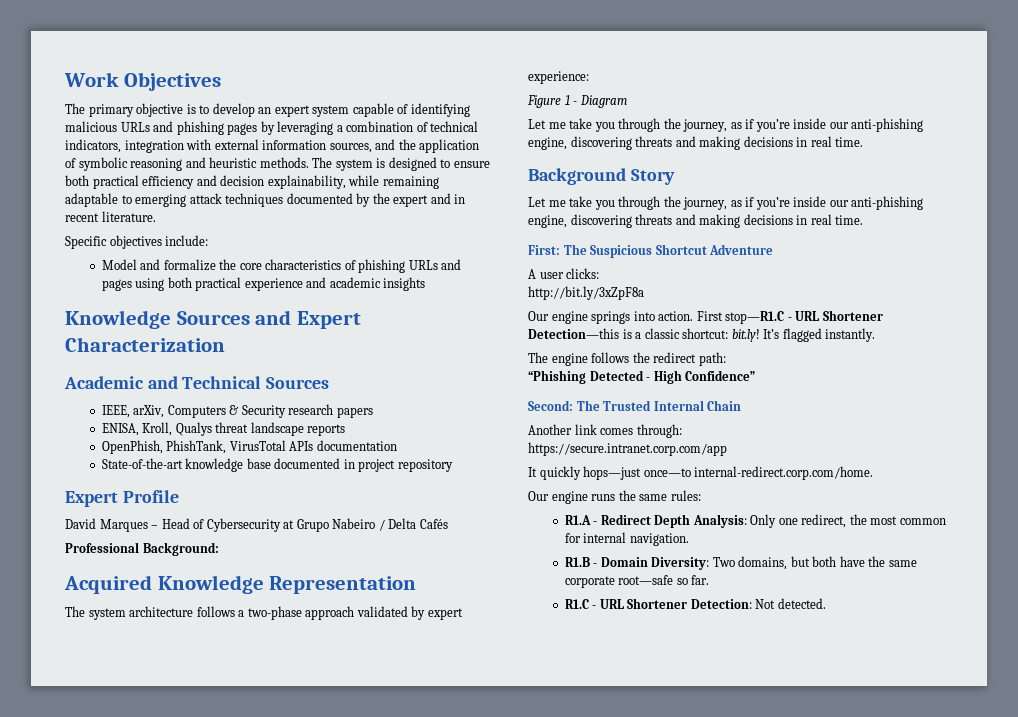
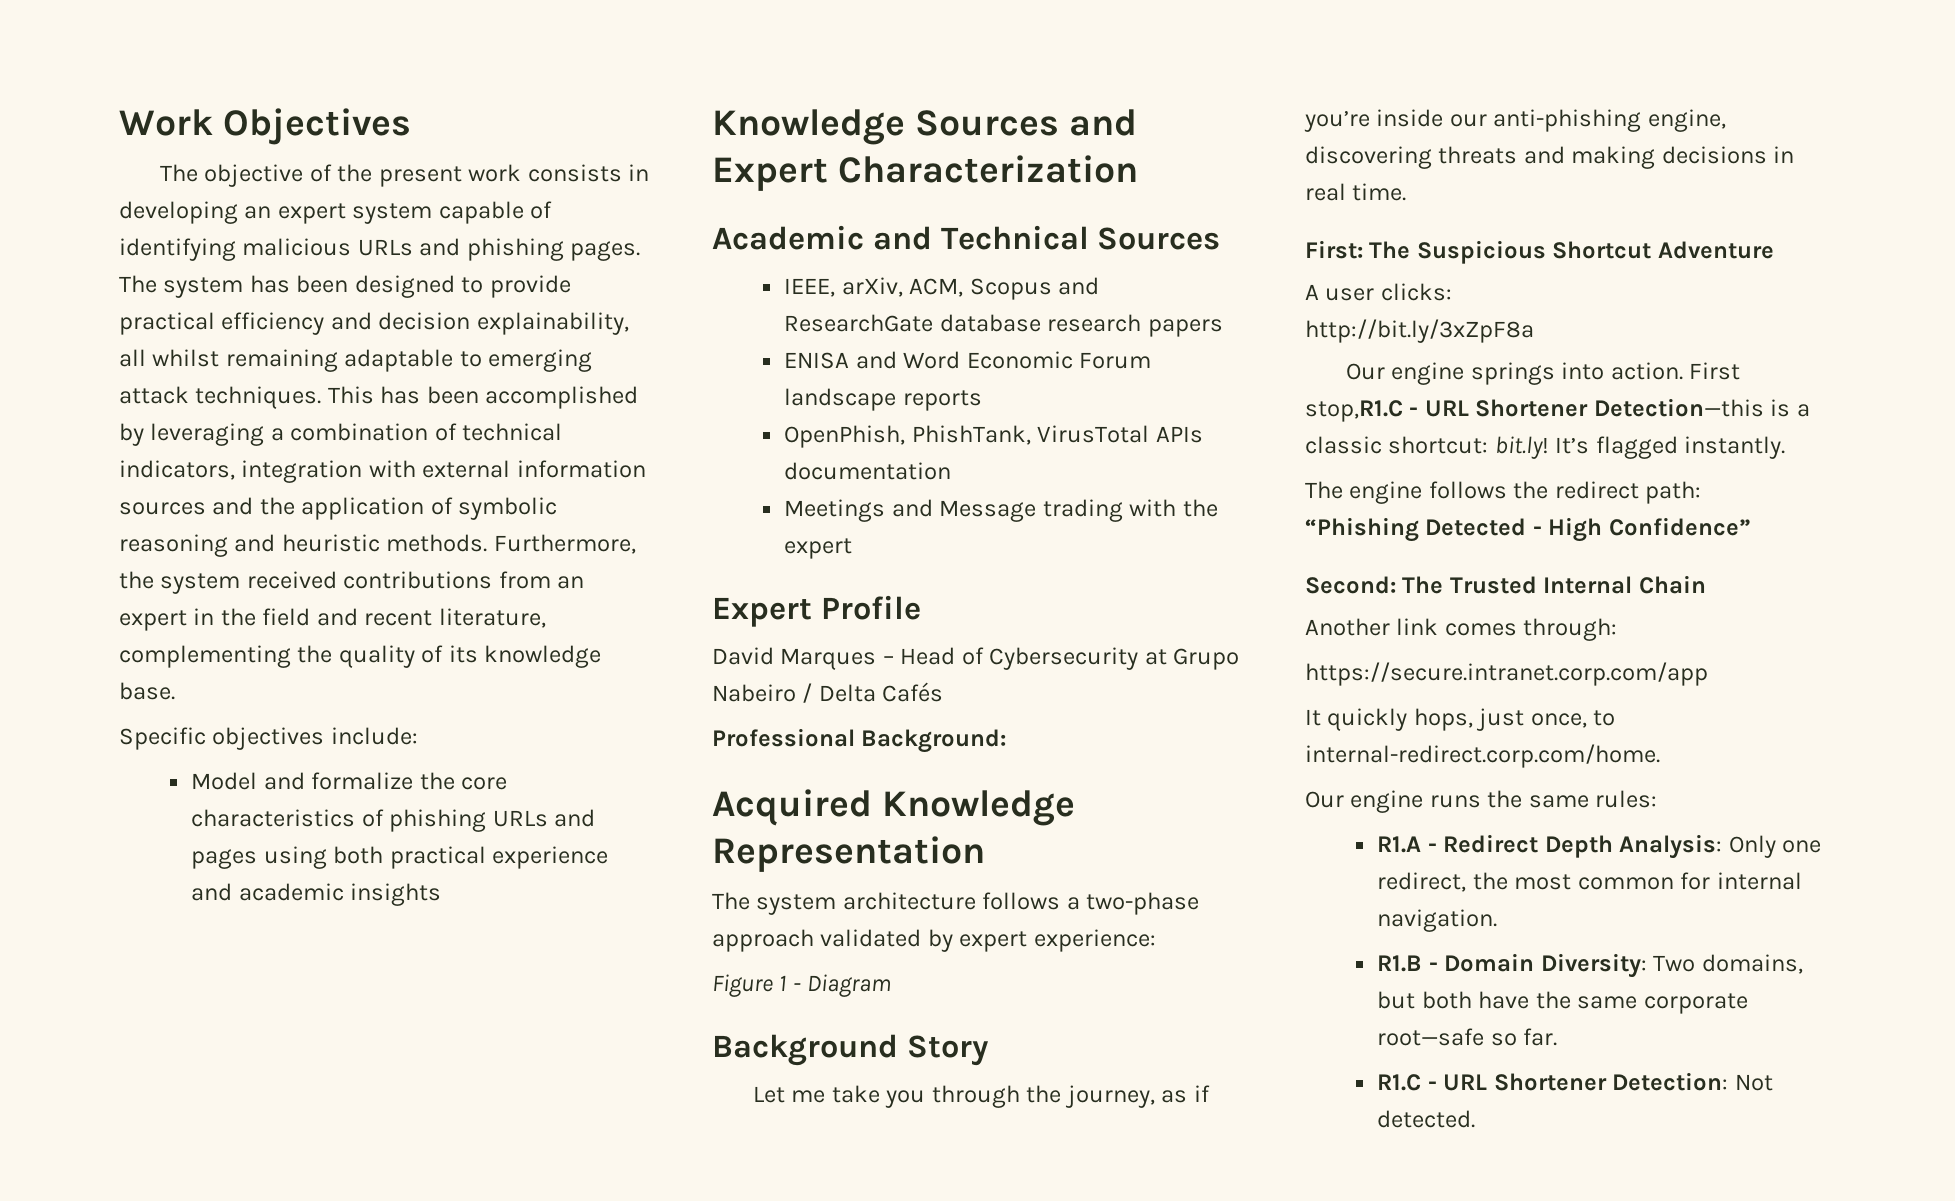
- The primary objective is to develop an expert system capable of identifying malicious URLs and phishing pages by leveraging a combination of technical indicators, integration with external information sources, and the application of symbolic reasoning and heuristic methods.
+ The objective of the present work consists in developing an expert system capable of identifying malicious URLs and phishing pages. The system has been designed to provide practical efficiency and decision explainability, all whilst remaining adaptable to emerging attack techniques. This has been accomplished by leveraging a combination of technical indicators, integration with external information sources and the application of symbolic reasoning and heuristic methods.
- The system is designed to ensure both practical efficiency and decision explainability, while remaining adaptable to emerging attack techniques documented by the expert and in recent literature.
+ Furthermore, the system received contributions from an expert in the field and recent literature, complementing the quality of its knowledge base.
- IEEE, arXiv, Computers & Security research papers
- ENISA, Kroll, Qualys threat landscape reports
+ IEEE, arXiv, ACM, Scopus and ResearchGate database research papers
+ ENISA and Word Economic Forum landscape reports
- State-of-the-art knowledge base documented in project repository
+ Meetings and Message trading with the expert
  Figure 1 - Diagram
- Let me take you through the journey, as if you’re inside our anti-phishing engine, discovering threats and making decisions in real time.
- First stop—R1.C - URL Shortener Detection—this is a classic shortcut: bit.ly!
+ First stop,R1.C - URL Shortener Detection—this is a classic shortcut: bit.ly!
- It quickly hops—just once—to internal-redirect.corp.com/home.
+ It quickly hops, just once, to internal-redirect.corp.com/home.

